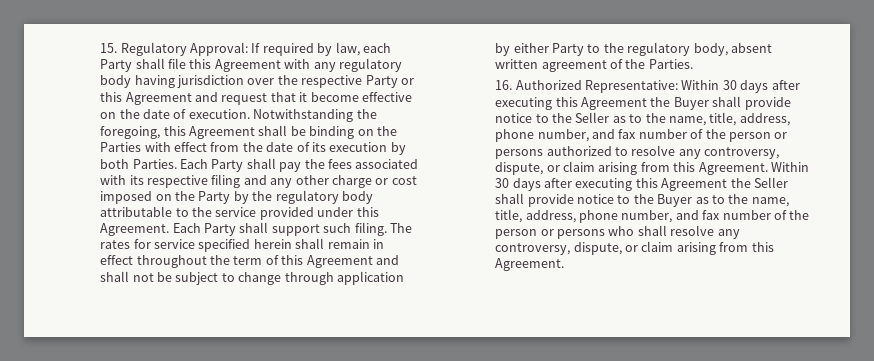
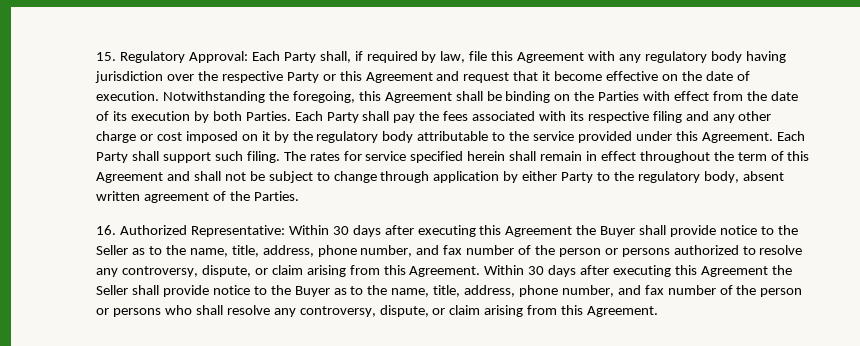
- 15. Regulatory Approval: If required by law, each Party shall file this Agreement with any regulatory body having jurisdiction over the respective Party or this Agreement and request that it become effective on the date of execution.
+ 15. Regulatory Approval: Each Party shall, if required by law, file this Agreement with any regulatory body having jurisdiction over the respective Party or this Agreement and request that it become effective on the date of execution.
- Each Party shall pay the fees associated with its respective filing and any other charge or cost imposed on the Party by the regulatory body attributable to the service provided under this Agreement.
+ Each Party shall pay the fees associated with its respective filing and any other charge or cost imposed on it by the regulatory body attributable to the service provided under this Agreement.

